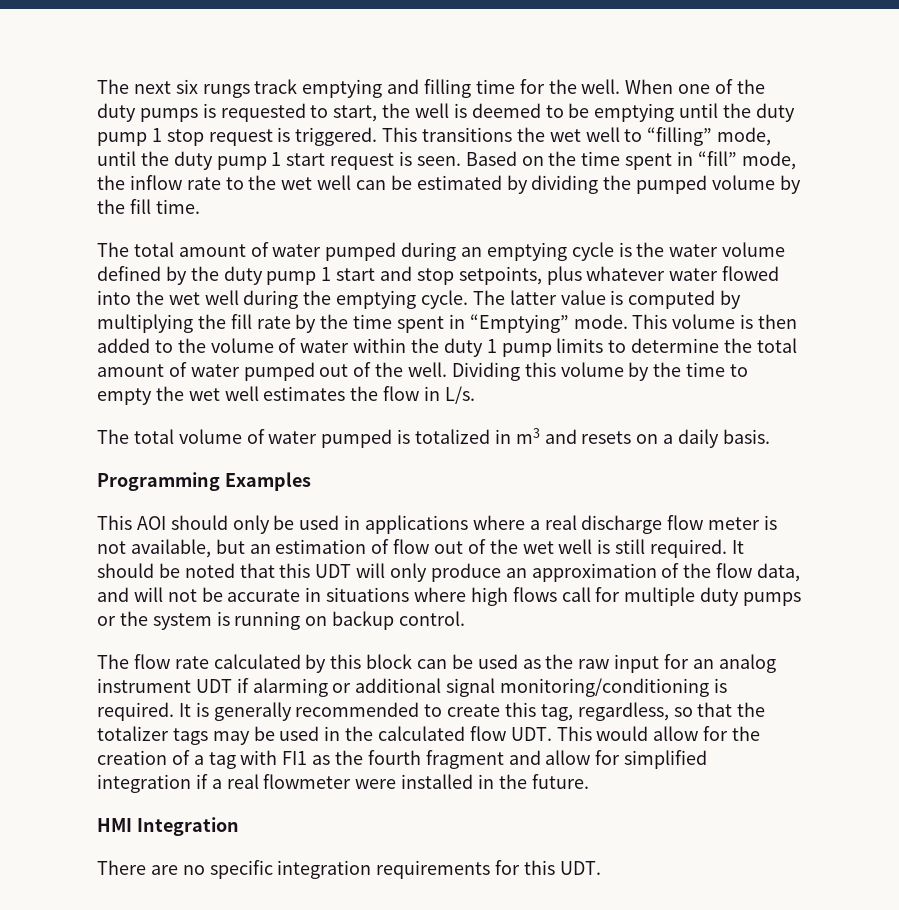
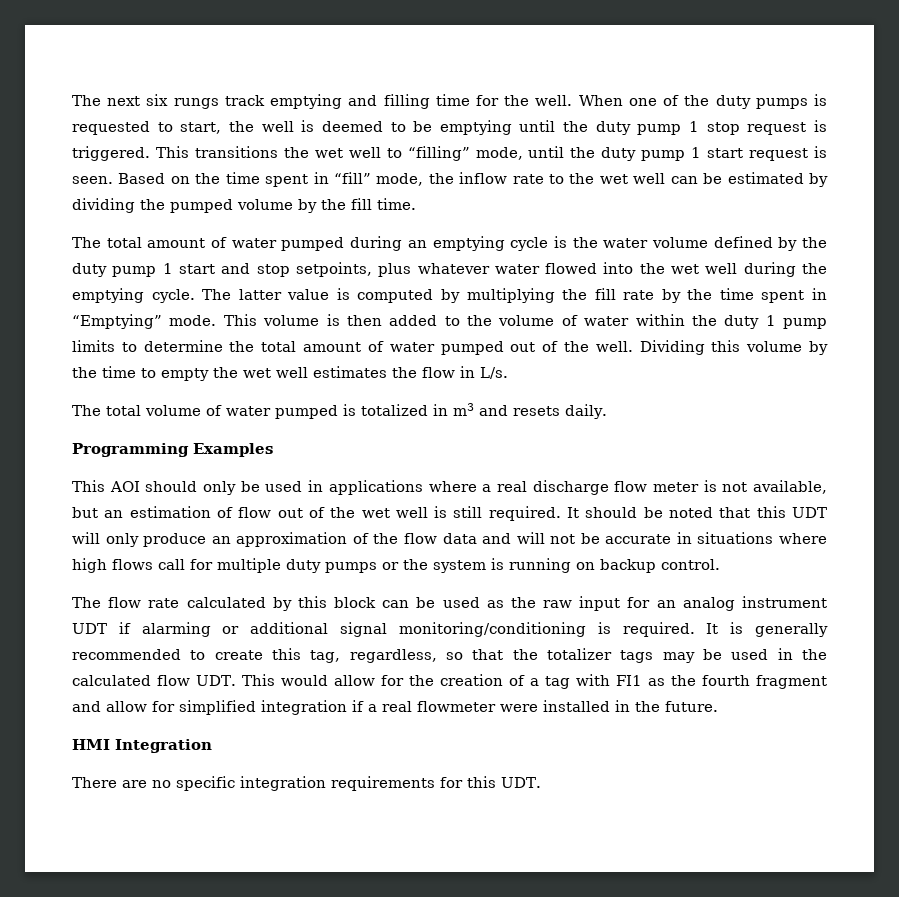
- The total volume of water pumped is totalized in m3 and resets on a daily basis.
+ The total volume of water pumped is totalized in m3 and resets daily.
- It should be noted that this UDT will only produce an approximation of the flow data, and will not be accurate in situations where high flows call for multiple duty pumps or the system is running on backup control.
+ It should be noted that this UDT will only produce an approximation of the flow data and will not be accurate in situations where high flows call for multiple duty pumps or the system is running on backup control.

